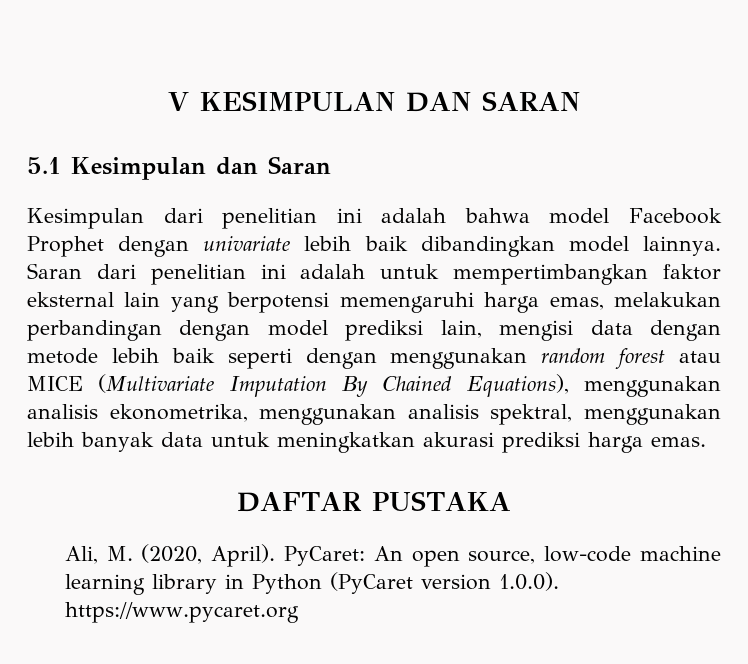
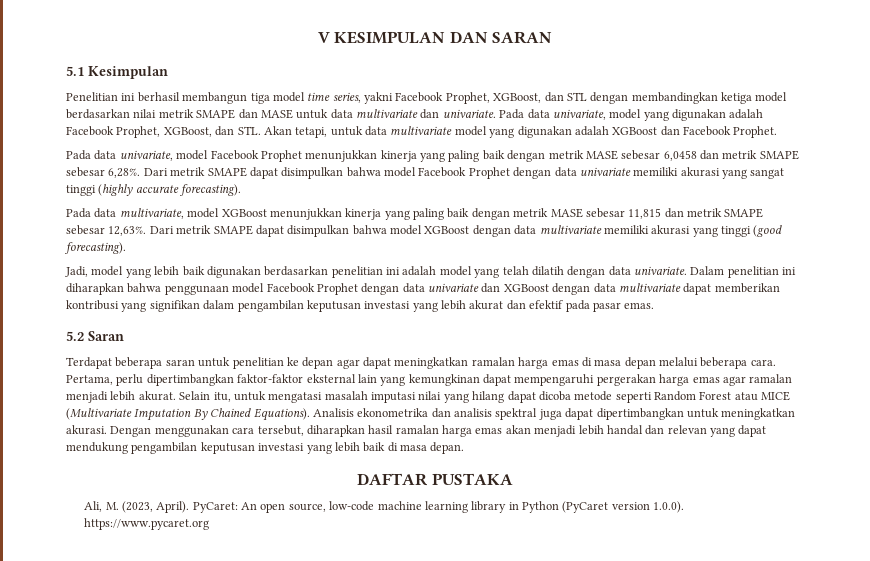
- 5.1 Kesimpulan dan Saran
- Kesimpulan dari penelitian ini adalah bahwa model Facebook Prophet dengan univariate lebih baik dibandingkan model lainnya. Saran dari penelitian ini adalah untuk mempertimbangkan faktor eksternal lain yang berpotensi memengaruhi harga emas, melakukan perbandingan dengan model prediksi lain, mengisi data dengan metode lebih baik seperti dengan menggunakan random forest atau MICE (Multivariate Imputation By Chained Equations), menggunakan analisis ekonometrika, menggunakan analisis spektral, menggunakan lebih banyak data untuk meningkatkan akurasi prediksi harga emas.
+ 5.1 Kesimpulan
+ Penelitian ini berhasil membangun tiga model time series, yakni Facebook Prophet, XGBoost, dan STL dengan membandingkan ketiga model berdasarkan nilai metrik SMAPE dan MASE untuk data multivariate dan univariate. Pada data univariate, model yang digunakan adalah Facebook Prophet, XGBoost, dan STL. Akan tetapi, untuk data multivariate model yang digunakan adalah XGBoost dan Facebook Prophet.
+ Pada data univariate, model Facebook Prophet menunjukkan kinerja yang paling baik dengan metrik MASE sebesar 6,0458 dan metrik SMAPE sebesar 6,28%. Dari metrik SMAPE dapat disimpulkan bahwa model Facebook Prophet dengan data univariate memiliki akurasi yang sangat tinggi (highly accurate forecasting).
+ Pada data multivariate, model XGBoost menunjukkan kinerja yang paling baik dengan metrik MASE sebesar 11,815 dan metrik SMAPE sebesar 12,63%. Dari metrik SMAPE dapat disimpulkan bahwa model XGBoost dengan data multivariate memiliki akurasi yang tinggi (good forecasting).
+ Jadi, model yang lebih baik digunakan berdasarkan penelitian ini adalah model yang telah dilatih dengan data univariate. Dalam penelitian ini diharapkan bahwa penggunaan model Facebook Prophet dengan data univariate dan XGBoost dengan data multivariate dapat memberikan kontribusi yang signifikan dalam pengambilan keputusan investasi yang lebih akurat dan efektif pada pasar emas.
+ 5.2 Saran
+ Terdapat beberapa saran untuk penelitian ke depan agar dapat meningkatkan ramalan harga emas di masa depan melalui beberapa cara. Pertama, perlu dipertimbangkan faktor-faktor eksternal lain yang kemungkinan dapat mempengaruhi pergerakan harga emas agar ramalan menjadi lebih akurat. Selain itu, untuk mengatasi masalah imputasi nilai yang hilang dapat dicoba metode seperti Random Forest atau MICE (Multivariate Imputation By Chained Equations). Analisis ekonometrika dan analisis spektral juga dapat dipertimbangkan untuk meningkatkan akurasi. Dengan menggunakan cara tersebut, diharapkan hasil ramalan harga emas akan menjadi lebih handal dan relevan yang dapat mendukung pengambilan keputusan investasi yang lebih baik di masa depan.
- Ali, M. (2020, April).
+ Ali, M. (2023, April).

